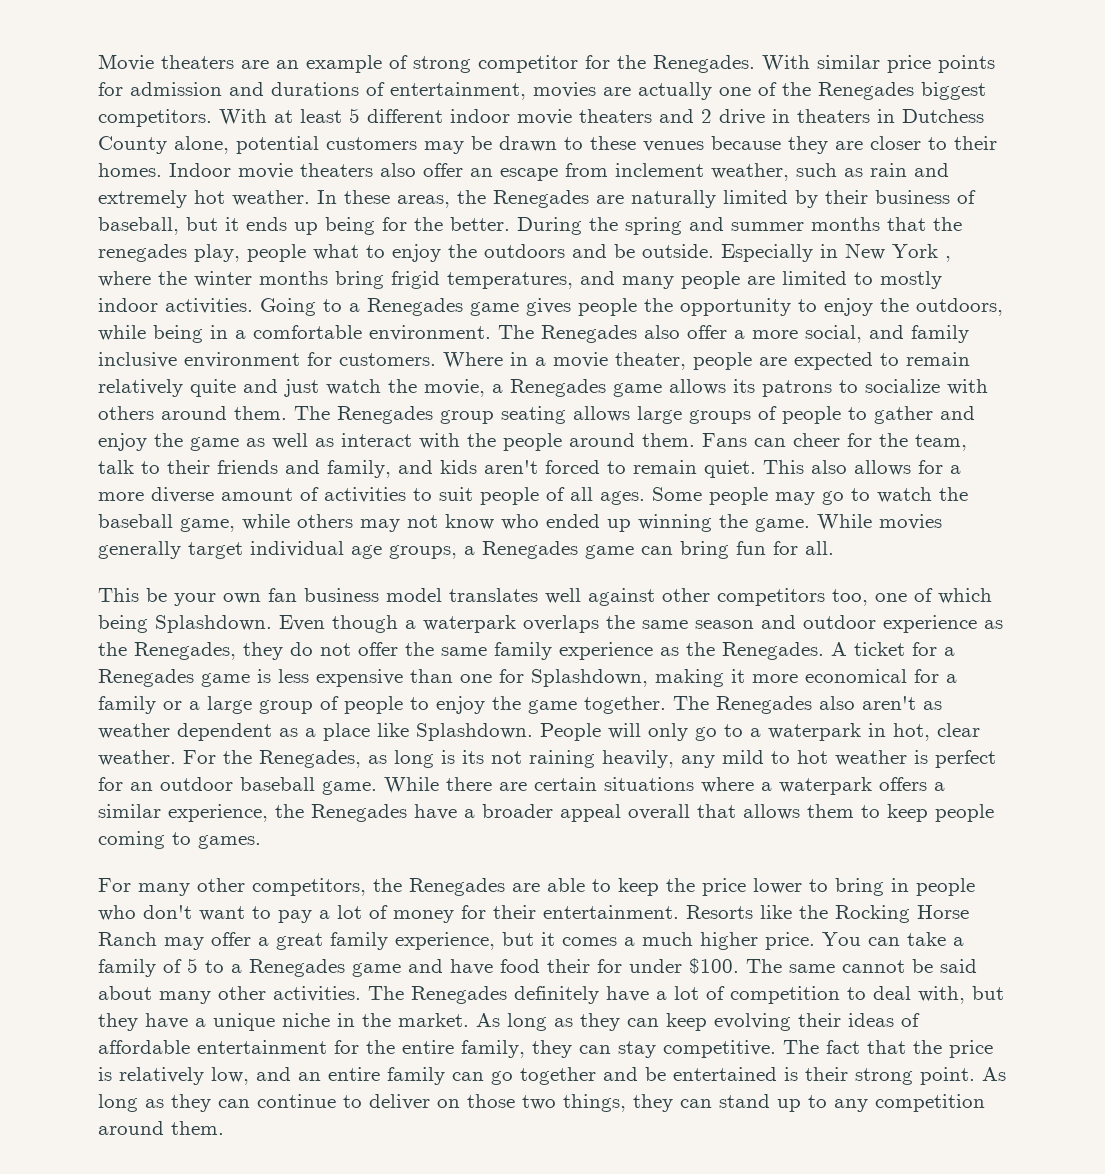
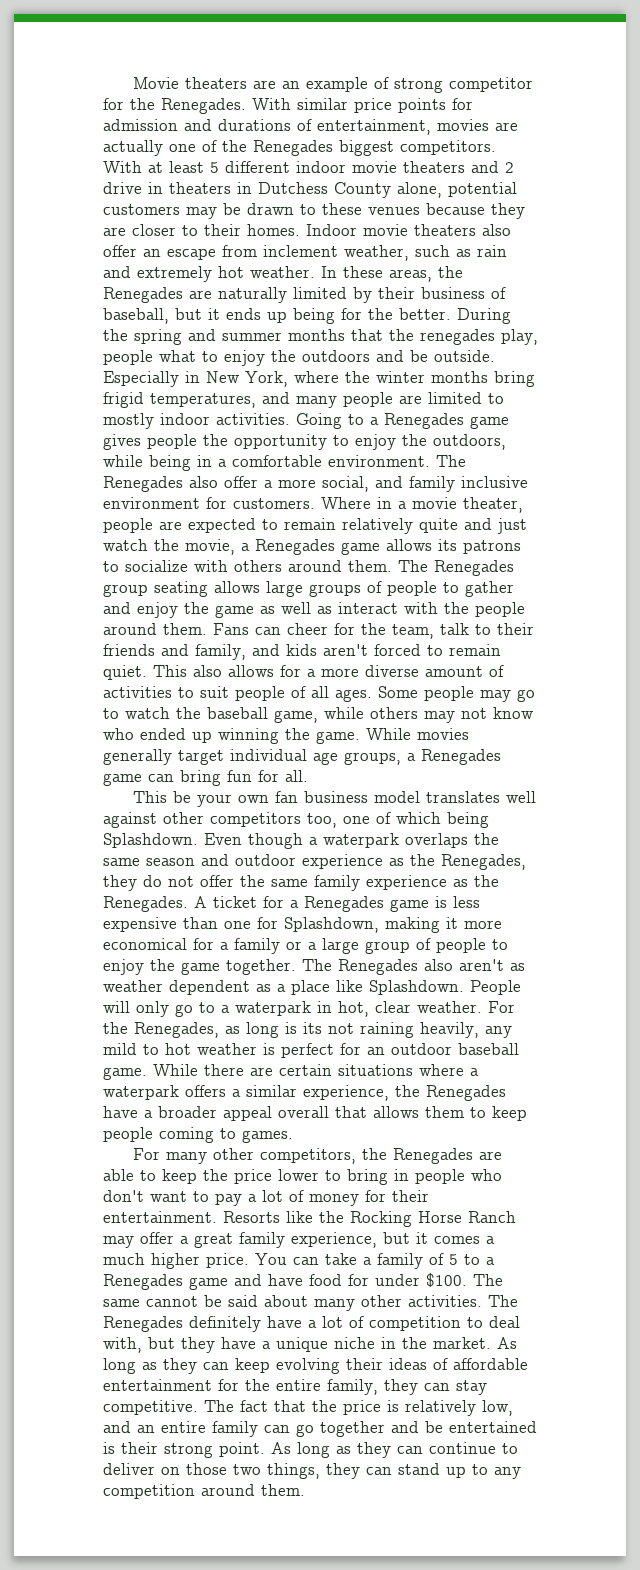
- Especially in New York , where the winter months bring frigid temperatures, and many people are limited to mostly indoor activities.
+ Especially in New York, where the winter months bring frigid temperatures, and many people are limited to mostly indoor activities.
- You can take a family of 5 to a Renegades game and have food their for under $100.
+ You can take a family of 5 to a Renegades game and have food for under $100.

